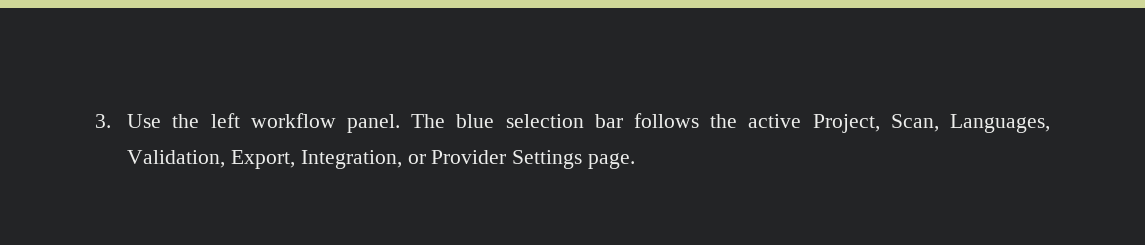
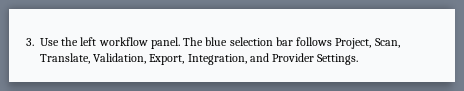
- The blue selection bar follows the active Project, Scan, Languages, Validation, Export, Integration, or Provider Settings page.
+ The blue selection bar follows Project, Scan, Translate, Validation, Export, Integration, and Provider Settings.

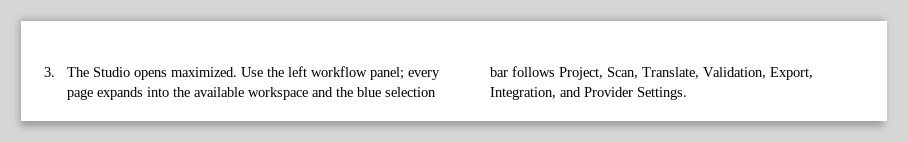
- 3. Use the left workflow panel. The blue selection bar follows Project, Scan, Translate, Validation, Export, Integration, and Provider Settings.
+ 3. The Studio opens maximized. Use the left workflow panel; every page expands into the available workspace and the blue selection bar follows Project, Scan, Translate, Validation, Export, Integration, and Provider Settings.

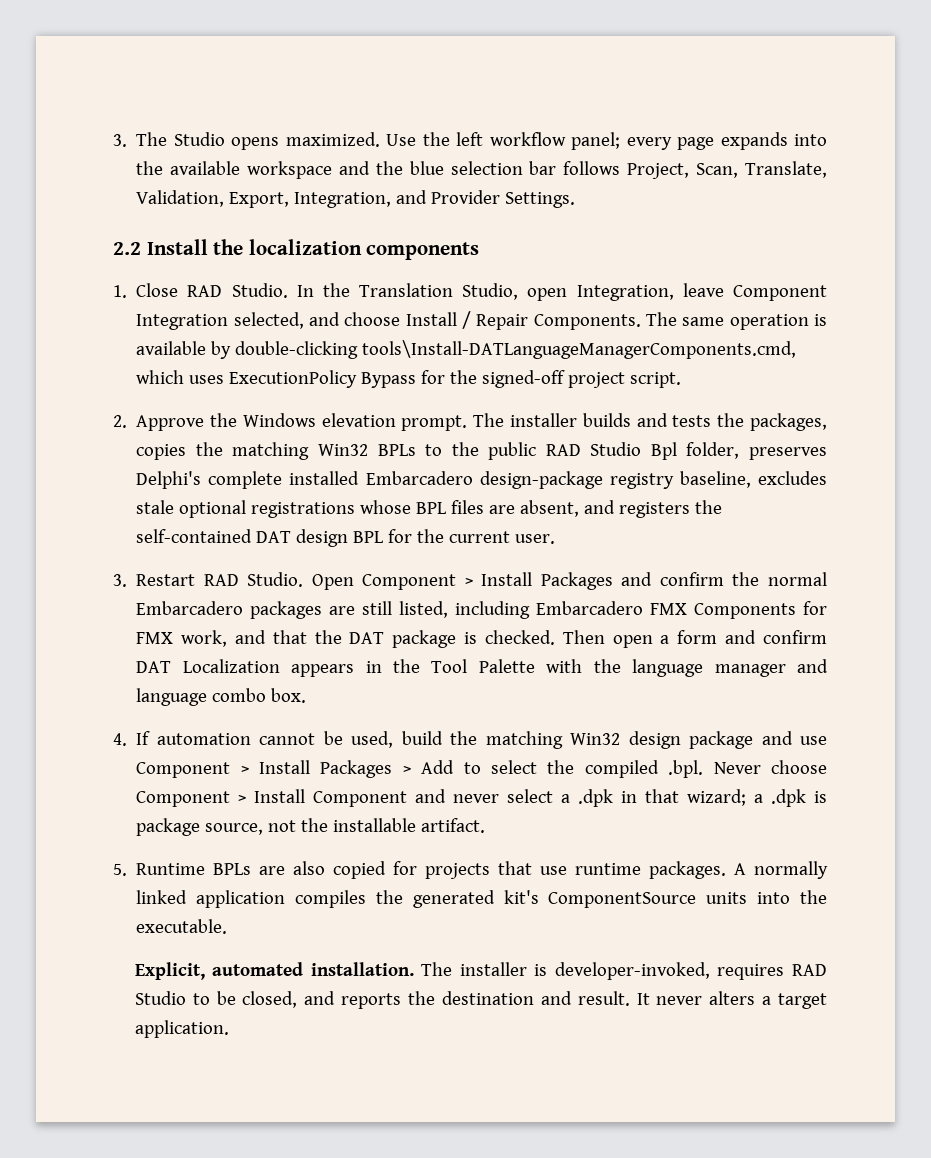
+ 2.2 Install the localization components
+ 1. Close RAD Studio. In the Translation Studio, open Integration, leave Component Integration selected, and choose Install / Repair Components. The same operation is available by double-clicking tools\Install-DATLanguageManagerComponents.cmd, which uses ExecutionPolicy Bypass for the signed-off project script.
+ 2. Approve the Windows elevation prompt. The installer builds and tests the packages, copies the matching Win32 BPLs to the public RAD Studio Bpl folder, preserves Delphi's complete installed Embarcadero design-package registry baseline, excludes stale optional registrations whose BPL files are absent, and registers the self-contained DAT design BPL for the current user.
+ 3. Restart RAD Studio. Open Component > Install Packages and confirm the normal Embarcadero packages are still listed, including Embarcadero FMX Components for FMX work, and that the DAT package is checked. Then open a form and confirm DAT Localization appears in the Tool Palette with the language manager and language combo box.
+ 4. If automation cannot be used, build the matching Win32 design package and use Component > Install Packages > Add to select the compiled .bpl. Never choose Component > Install Component and never select a .dpk in that wizard; a .dpk is package source, not the installable artifact.
+ 5. Runtime BPLs are also copied for projects that use runtime packages. A normally linked application compiles the generated kit's ComponentSource units into the executable.
+ Explicit, automated installation. The installer is developer-invoked, requires RAD Studio to be closed, and reports the destination and result. It never alters a target application.

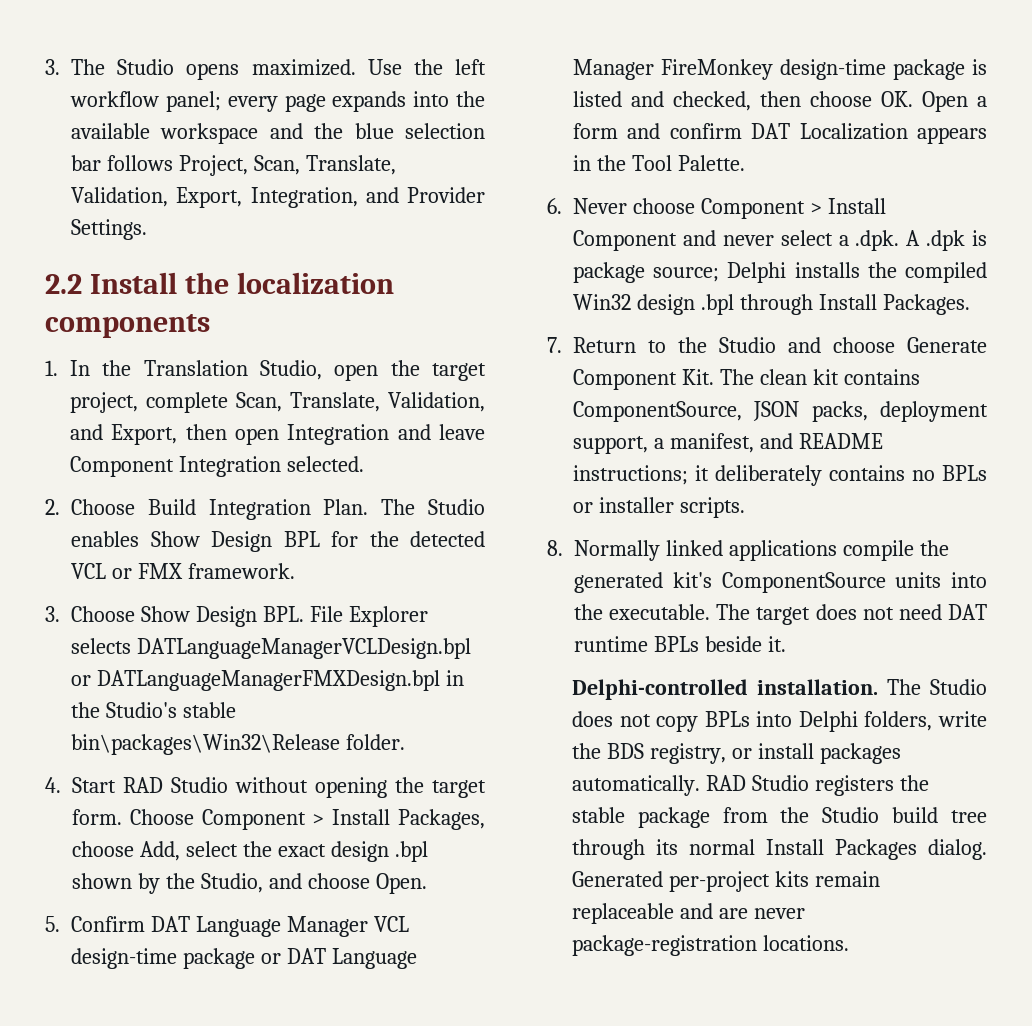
- 1. Close RAD Studio. In the Translation Studio, open Integration, leave Component Integration selected, and choose Install / Repair Components. The same operation is available by double-clicking tools\Install-DATLanguageManagerComponents.cmd, which uses ExecutionPolicy Bypass for the signed-off project script.
- 2. Approve the Windows elevation prompt. The installer builds and tests the packages, copies the matching Win32 BPLs to the public RAD Studio Bpl folder, preserves Delphi's complete installed Embarcadero design-package registry baseline, excludes stale optional registrations whose BPL files are absent, and registers the self-contained DAT design BPL for the current user.
- 3. Restart RAD Studio. Open Component > Install Packages and confirm the normal Embarcadero packages are still listed, including Embarcadero FMX Components for FMX work, and that the DAT package is checked. Then open a form and confirm DAT Localization appears in the Tool Palette with the language manager and language combo box.
- 4. If automation cannot be used, build the matching Win32 design package and use Component > Install Packages > Add to select the compiled .bpl. Never choose Component > Install Component and never select a .dpk in that wizard; a .dpk is package source, not the installable artifact.
- 5. Runtime BPLs are also copied for projects that use runtime packages. A normally linked application compiles the generated kit's ComponentSource units into the executable.
- Explicit, automated installation. The installer is developer-invoked, requires RAD Studio to be closed, and reports the destination and result. It never alters a target application.
+ 1. In the Translation Studio, open the target project, complete Scan, Translate, Validation, and Export, then open Integration and leave Component Integration selected.
+ 2. Choose Build Integration Plan. The Studio enables Show Design BPL for the detected VCL or FMX framework.
+ 3. Choose Show Design BPL. File Explorer selects DATLanguageManagerVCLDesign.bpl or DATLanguageManagerFMXDesign.bpl in the Studio's stable bin\packages\Win32\Release folder.
+ 4. Start RAD Studio without opening the target form. Choose Component > Install Packages, choose Add, select the exact design .bpl shown by the Studio, and choose Open.
+ 5. Confirm DAT Language Manager VCL design-time package or DAT Language Manager FireMonkey design-time package is listed and checked, then choose OK. Open a form and confirm DAT Localization appears in the Tool Palette.
+ 6. Never choose Component > Install Component and never select a .dpk. A .dpk is package source; Delphi installs the compiled Win32 design .bpl through Install Packages.
+ 7. Return to the Studio and choose Generate Component Kit. The clean kit contains ComponentSource, JSON packs, deployment support, a manifest, and README instructions; it deliberately contains no BPLs or installer scripts.
+ 8. Normally linked applications compile the generated kit's ComponentSource units into the executable. The target does not need DAT runtime BPLs beside it.
+ Delphi-controlled installation. The Studio does not copy BPLs into Delphi folders, write the BDS registry, or install packages automatically. RAD Studio registers the stable package from the Studio build tree through its normal Install Packages dialog. Generated per-project kits remain replaceable and are never package-registration locations.

